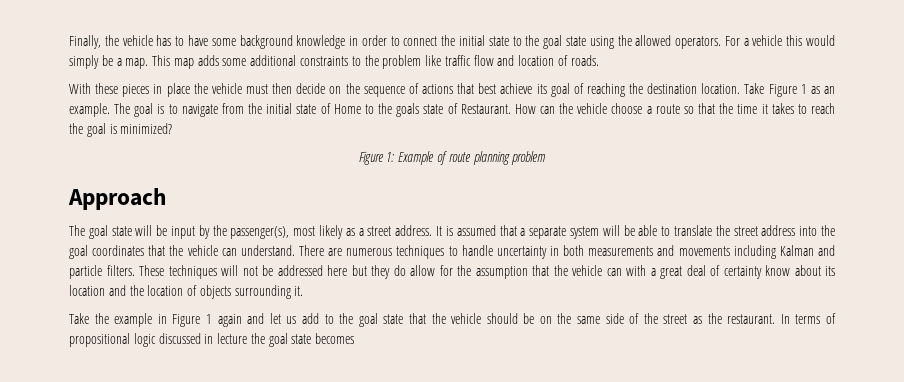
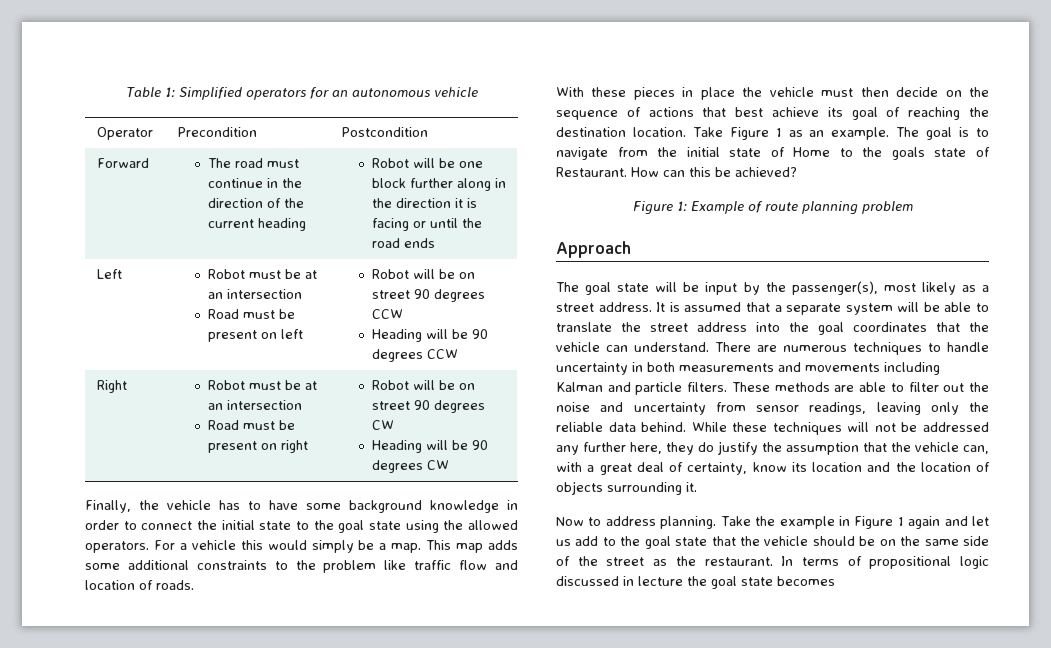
+ Table 1: Simplified operators for an autonomous vehicle
+ Operator | Precondition | Postcondition
+ Forward | The road must continue in the direction of the current heading | Robot will be one block further along in the direction it is facing or until the road ends
+ Left | Robot must be at an intersection
+ Road must be present on left | Robot will be on street 90 degrees CCW
+ Heading will be 90 degrees CCW
+ Right | Robot must be at an intersection
+ Road must be present on right | Robot will be on street 90 degrees CW
+ Heading will be 90 degrees CW
- How can the vehicle choose a route so that the time it takes to reach the goal is minimized?
+ How can this be achieved?
- These techniques will not be addressed here but they do allow for the assumption that the vehicle can with a great deal of certainty know about its location and the location of objects surrounding it.
+ These methods are able to filter out the noise and uncertainty from sensor readings, leaving only the reliable data behind. While these techniques will not be addressed any further here, they do justify the assumption that the vehicle can, with a great deal of certainty, know its location and the location of objects surrounding it.
+ Now to address planning.

